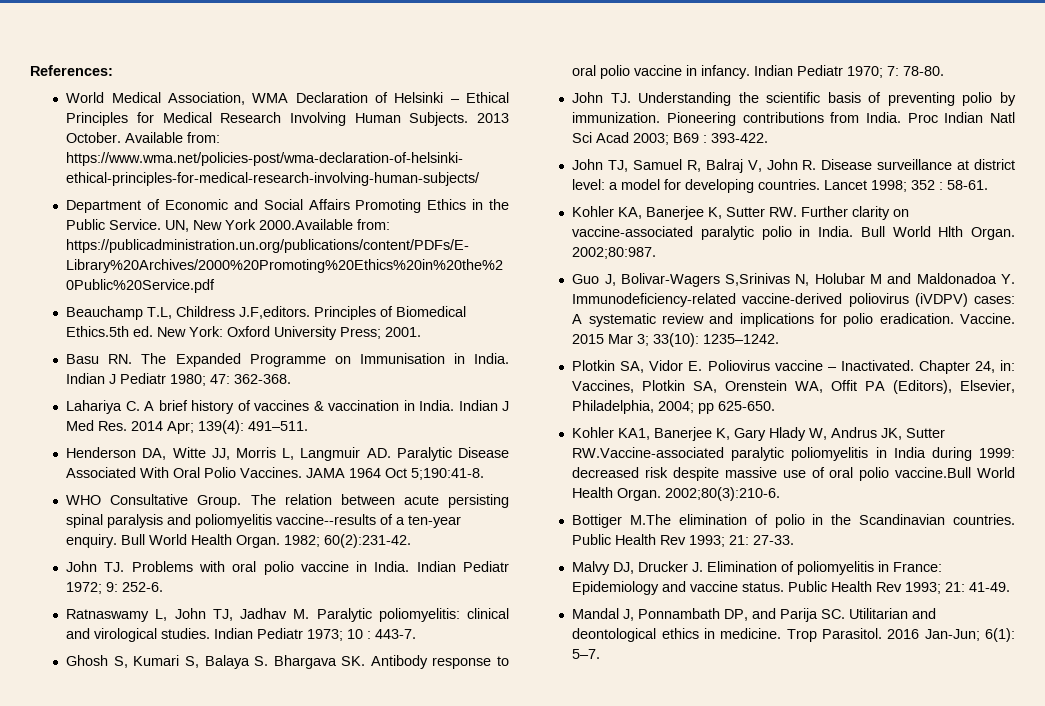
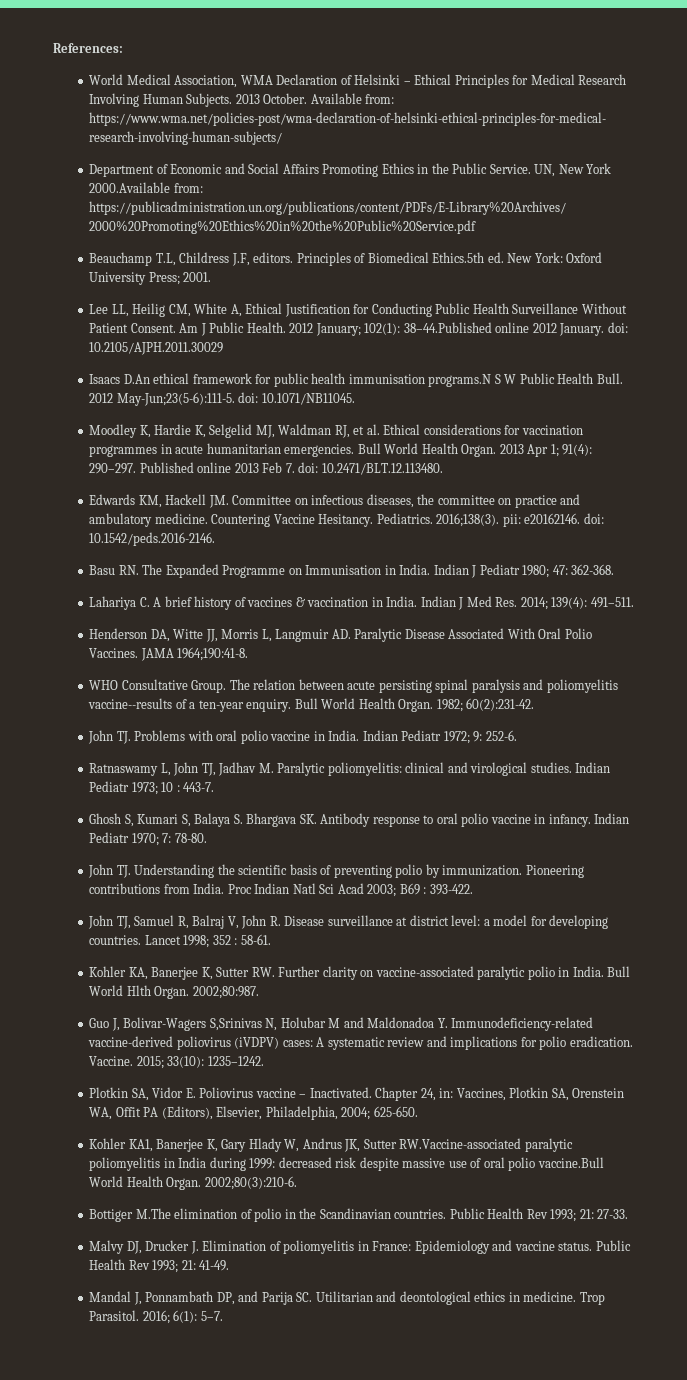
- Beauchamp T.L, Childress J.F,editors. Principles of Biomedical Ethics.5th ed. New York: Oxford University Press; 2001.
+ Beauchamp T.L, Childress J.F, editors. Principles of Biomedical Ethics.5th ed. New York: Oxford University Press; 2001.
+ Lee LL, Heilig CM, White A, Ethical Justification for Conducting Public Health Surveillance Without Patient Consent. Am J Public Health. 2012 January; 102(1): 38–44.Published online 2012 January. doi: 10.2105/AJPH.2011.30029
+ Isaacs D.An ethical framework for public health immunisation programs.N S W Public Health Bull. 2012 May-Jun;23(5-6):111-5. doi: 10.1071/NB11045.
+ Moodley K, Hardie K, Selgelid MJ, Waldman RJ, et al. Ethical considerations for vaccination programmes in acute humanitarian emergencies. Bull World Health Organ. 2013 Apr 1; 91(4): 290–297. Published online 2013 Feb 7. doi: 10.2471/BLT.12.113480.
+ Edwards KM, Hackell JM. Committee on infectious diseases, the committee on practice and ambulatory medicine. Countering Vaccine Hesitancy. Pediatrics. 2016;138(3). pii: e20162146. doi: 10.1542/peds.2016-2146.
- Indian J Med Res. 2014 Apr; 139(4): 491–511.
+ Indian J Med Res. 2014; 139(4): 491–511.
- JAMA 1964 Oct 5;190:41-8.
+ JAMA 1964;190:41-8.
- 2015 Mar 3; 33(10): 1235–1242.
+ 2015; 33(10): 1235–1242.
- Chapter 24, in: Vaccines, Plotkin SA, Orenstein WA, Offit PA (Editors), Elsevier, Philadelphia, 2004; pp 625-650.
+ Chapter 24, in: Vaccines, Plotkin SA, Orenstein WA, Offit PA (Editors), Elsevier, Philadelphia, 2004; 625-650.
- 2016 Jan-Jun; 6(1): 5–7.
+ 2016; 6(1): 5–7.

